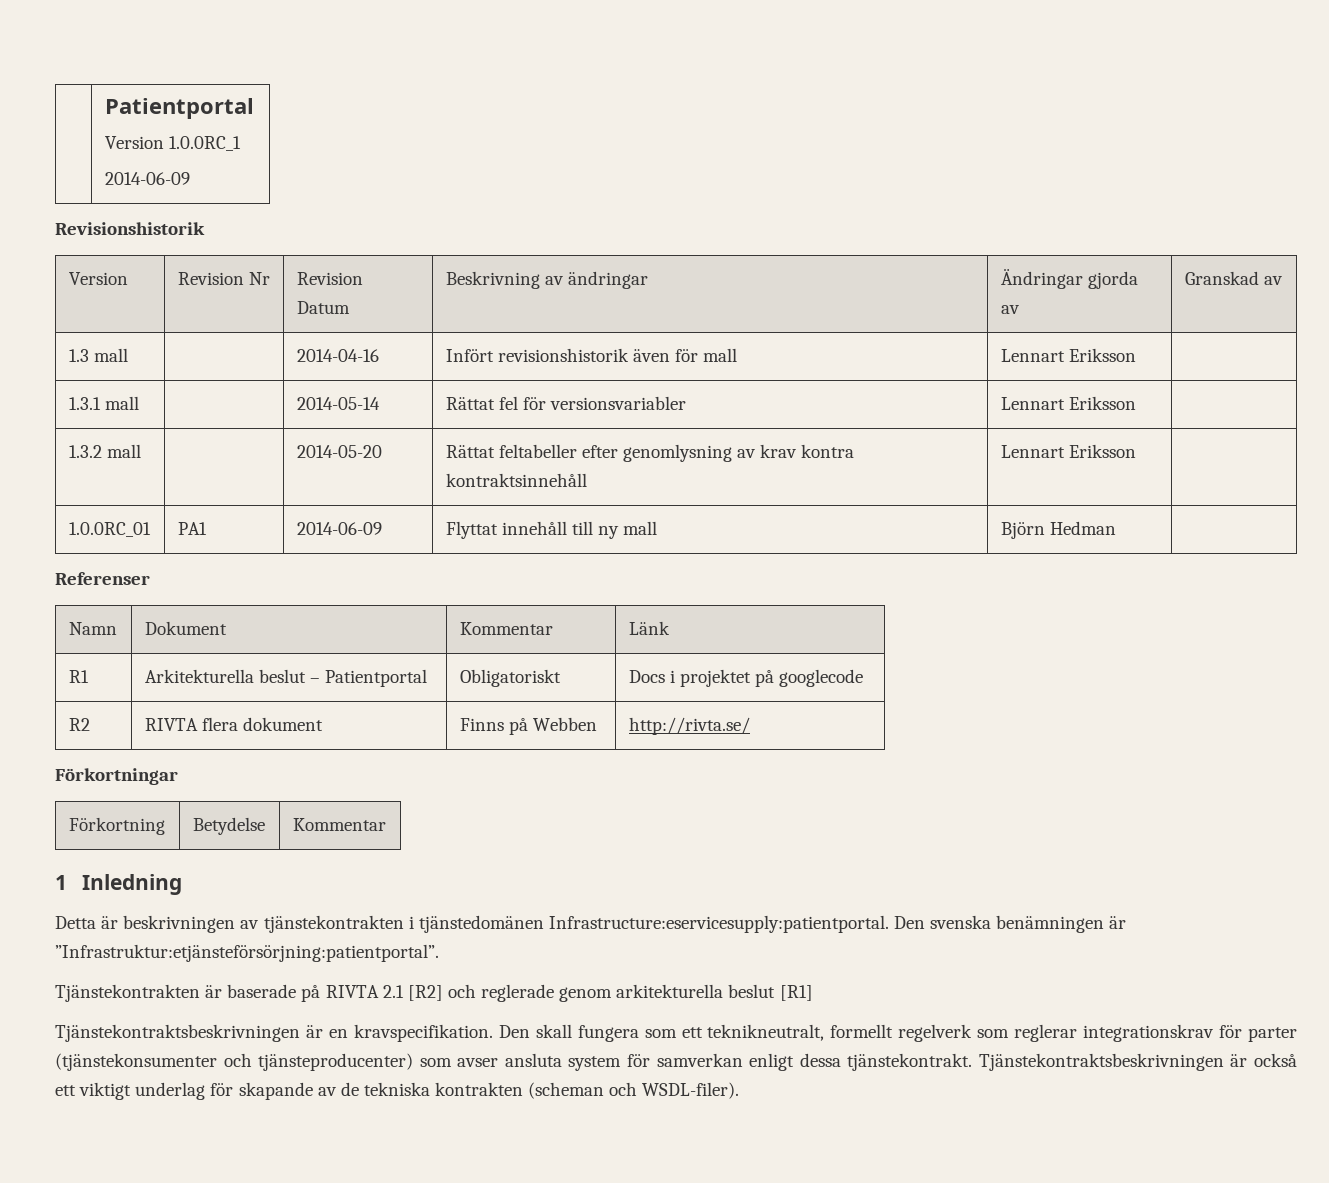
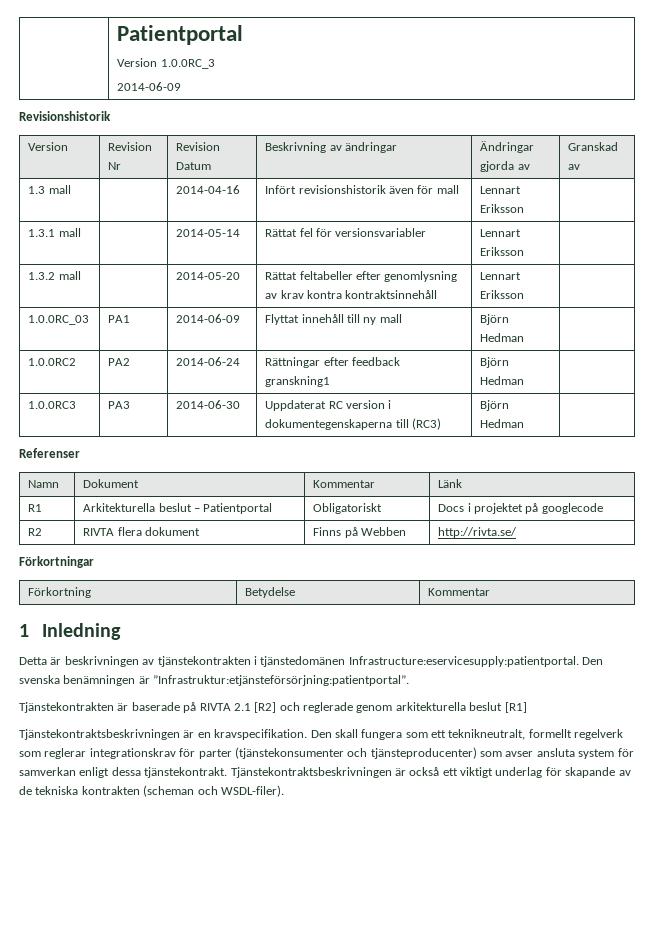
  | Patientportal
- Version 1.0.0RC_1
+ Version 1.0.0RC_3
- 1.0.0RC_01 | PA1 | 2014-06-09 | Flyttat innehåll till ny mall | Björn Hedman |
+ 1.0.0RC_03 | PA1 | 2014-06-09 | Flyttat innehåll till ny mall | Björn Hedman |
+ 1.0.0RC2 | PA2 | 2014-06-24 | Rättningar efter feedback granskning1 | Björn Hedman |
+ 1.0.0RC3 | PA3 | 2014-06-30 | Uppdaterat RC version i dokumentegenskaperna till (RC3) | Björn Hedman |

